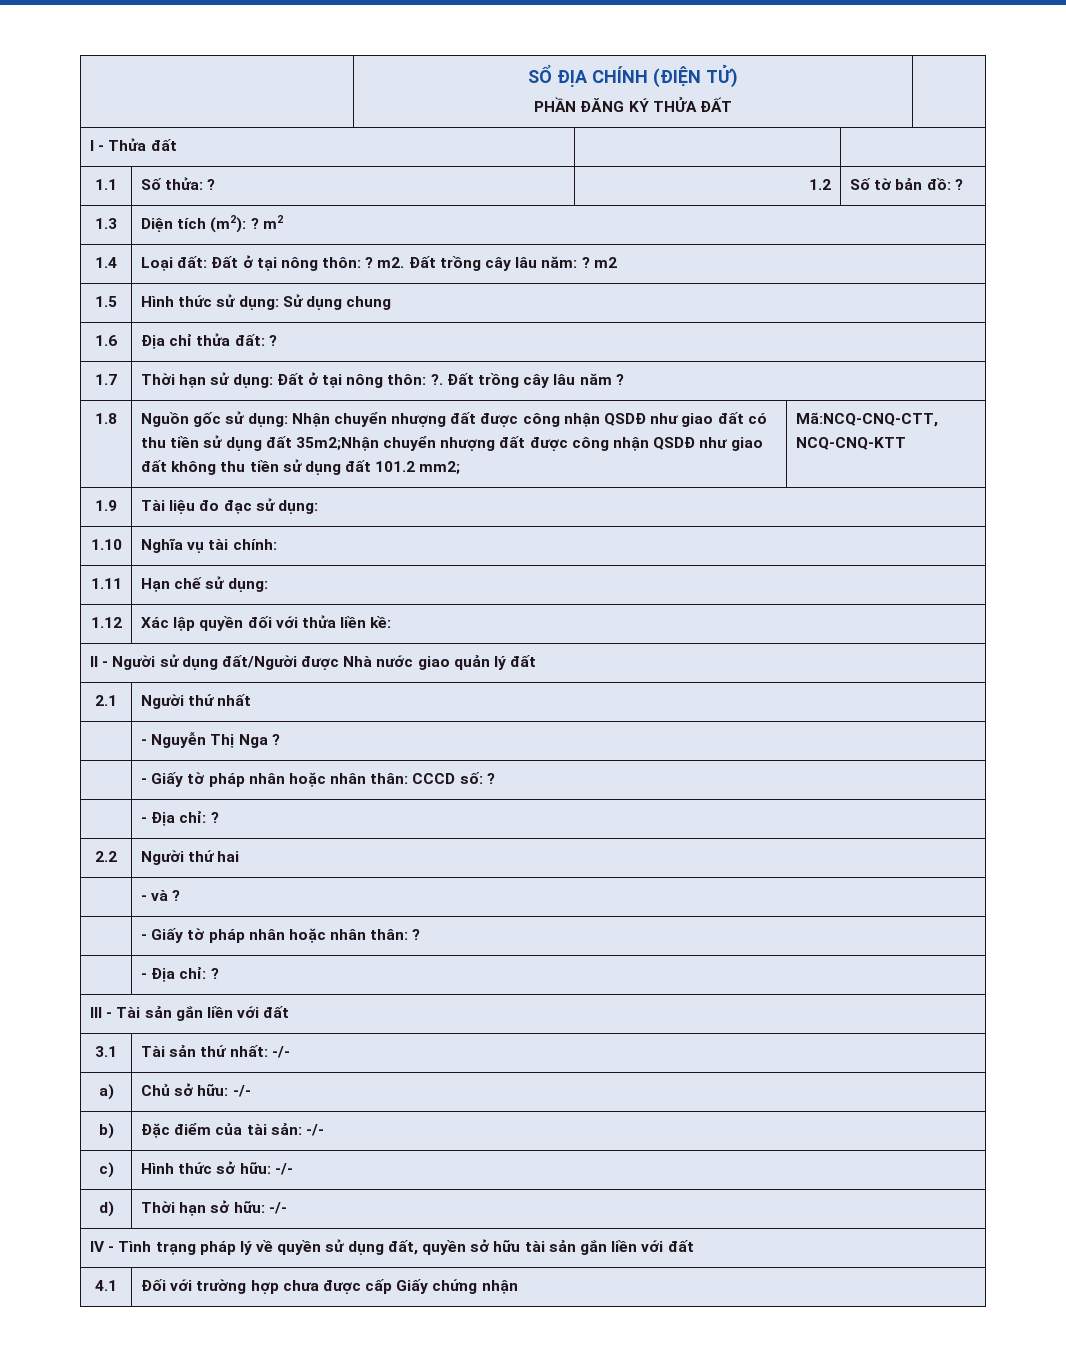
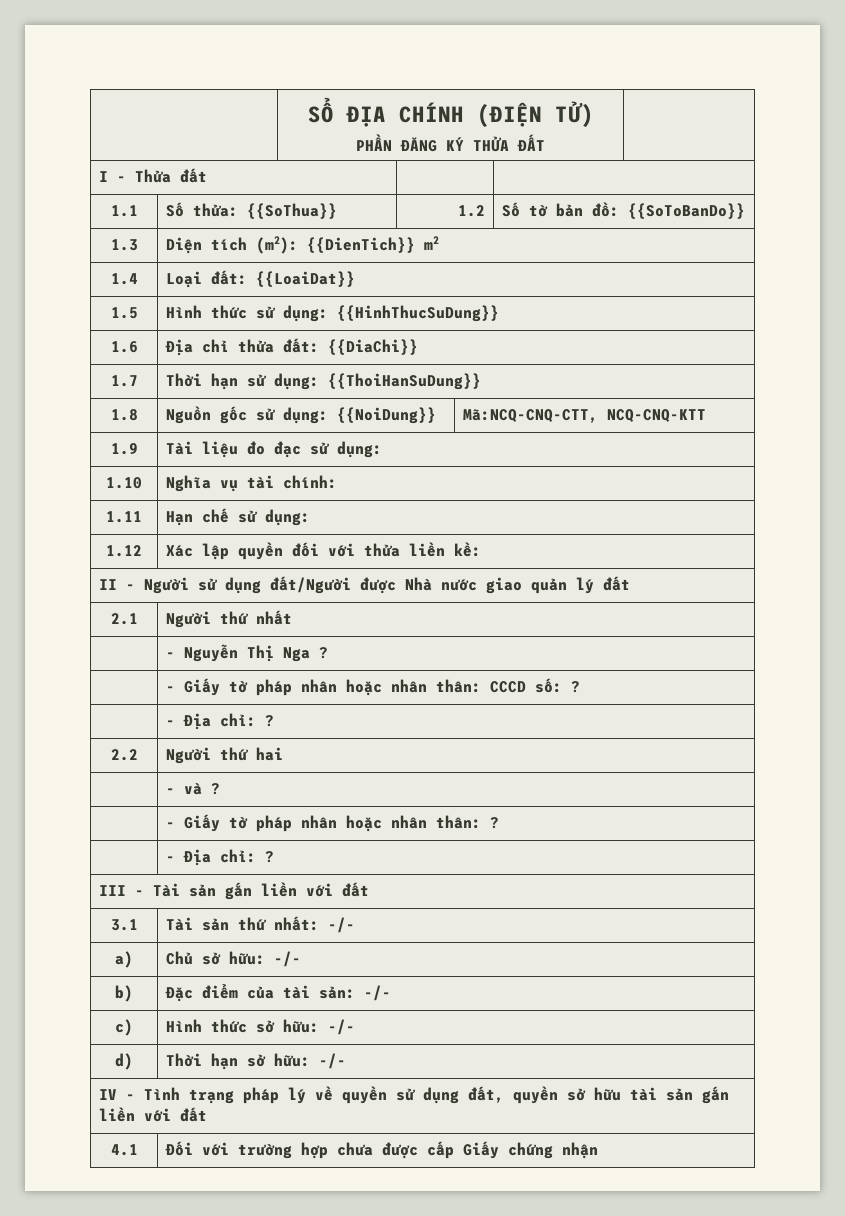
- 1.1 | Số thửa: ? | 1.2 | Số tờ bản đồ: ?
+ 1.1 | Số thửa: {{SoThua}} | 1.2 | Số tờ bản đồ: {{SoToBanDo}}
- 1.3 | Diện tích (m2): ? m2
+ 1.3 | Diện tích (m2): {{DienTich}} m2
- 1.4 | Loại đất: Đất ở tại nông thôn: ? m2. Đất trồng cây lâu năm: ? m2
+ 1.4 | Loại đất: {{LoaiDat}}
- 1.5 | Hình thức sử dụng: Sử dụng chung
+ 1.5 | Hình thức sử dụng: {{HinhThucSuDung}}
- 1.6 | Địa chỉ thửa đất: ?
+ 1.6 | Địa chỉ thửa đất: {{DiaChi}}
- 1.7 | Thời hạn sử dụng: Đất ở tại nông thôn: ?. Đất trồng cây lâu năm ?
+ 1.7 | Thời hạn sử dụng: {{ThoiHanSuDung}}
- Nguồn gốc sử dụng: Nhận chuyển nhượng đất được công nhận QSDĐ như giao đất có thu tiền sử dụng đất 35m2;Nhận chuyển nhượng đất được công nhận QSDĐ như giao đất không thu tiền sử dụng đất 101.2 mm2;
+ Nguồn gốc sử dụng: {{NoiDung}}

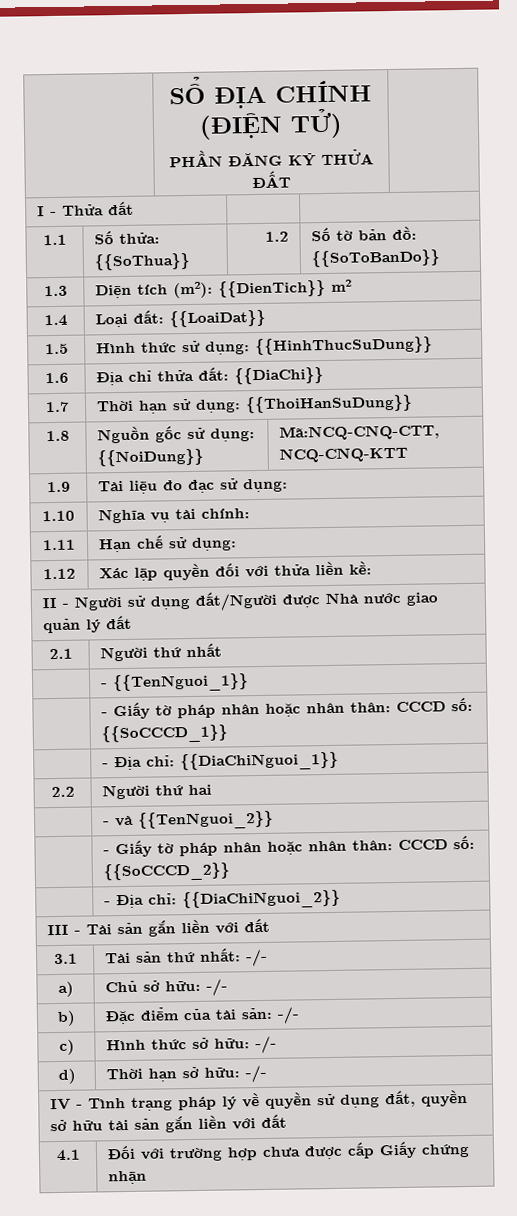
- | - Nguyễn Thị Nga ?
+ | - {{TenNguoi_1}}
- | - Giấy tờ pháp nhân hoặc nhân thân: CCCD số: ?
- | - Địa chỉ: ?
+ | - Giấy tờ pháp nhân hoặc nhân thân: CCCD số: {{SoCCCD_1}}
+ | - Địa chỉ: {{DiaChiNguoi_1}}
- | - và ?
- | - Giấy tờ pháp nhân hoặc nhân thân: ?
- | - Địa chỉ: ?
+ | - và {{TenNguoi_2}}
+ | - Giấy tờ pháp nhân hoặc nhân thân: CCCD số: {{SoCCCD_2}}
+ | - Địa chỉ: {{DiaChiNguoi_2}}

